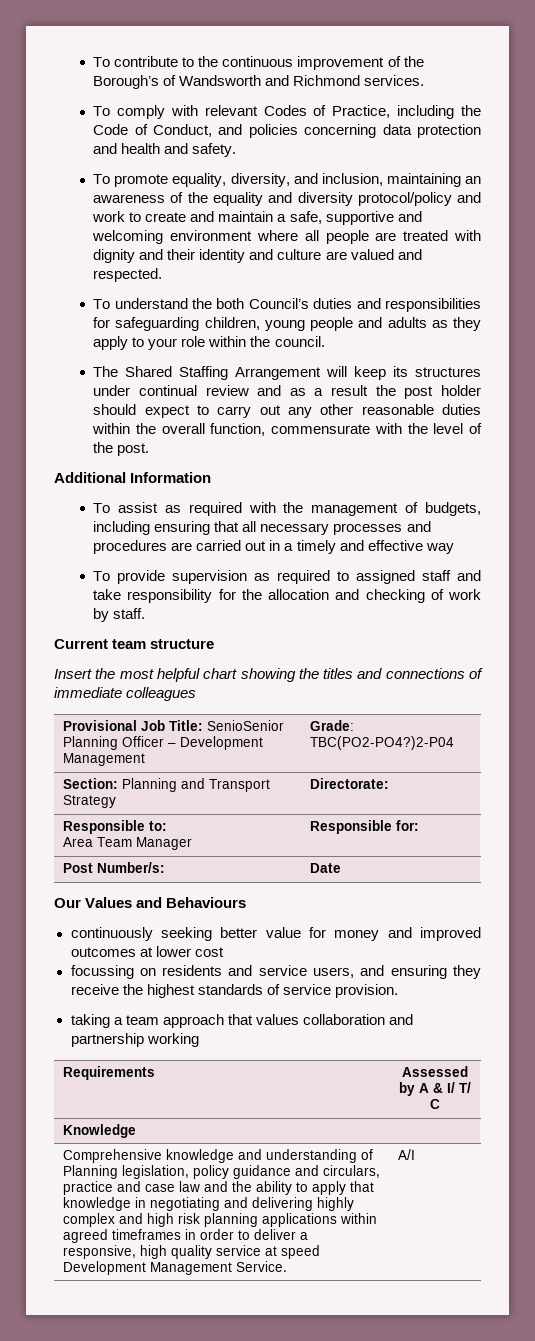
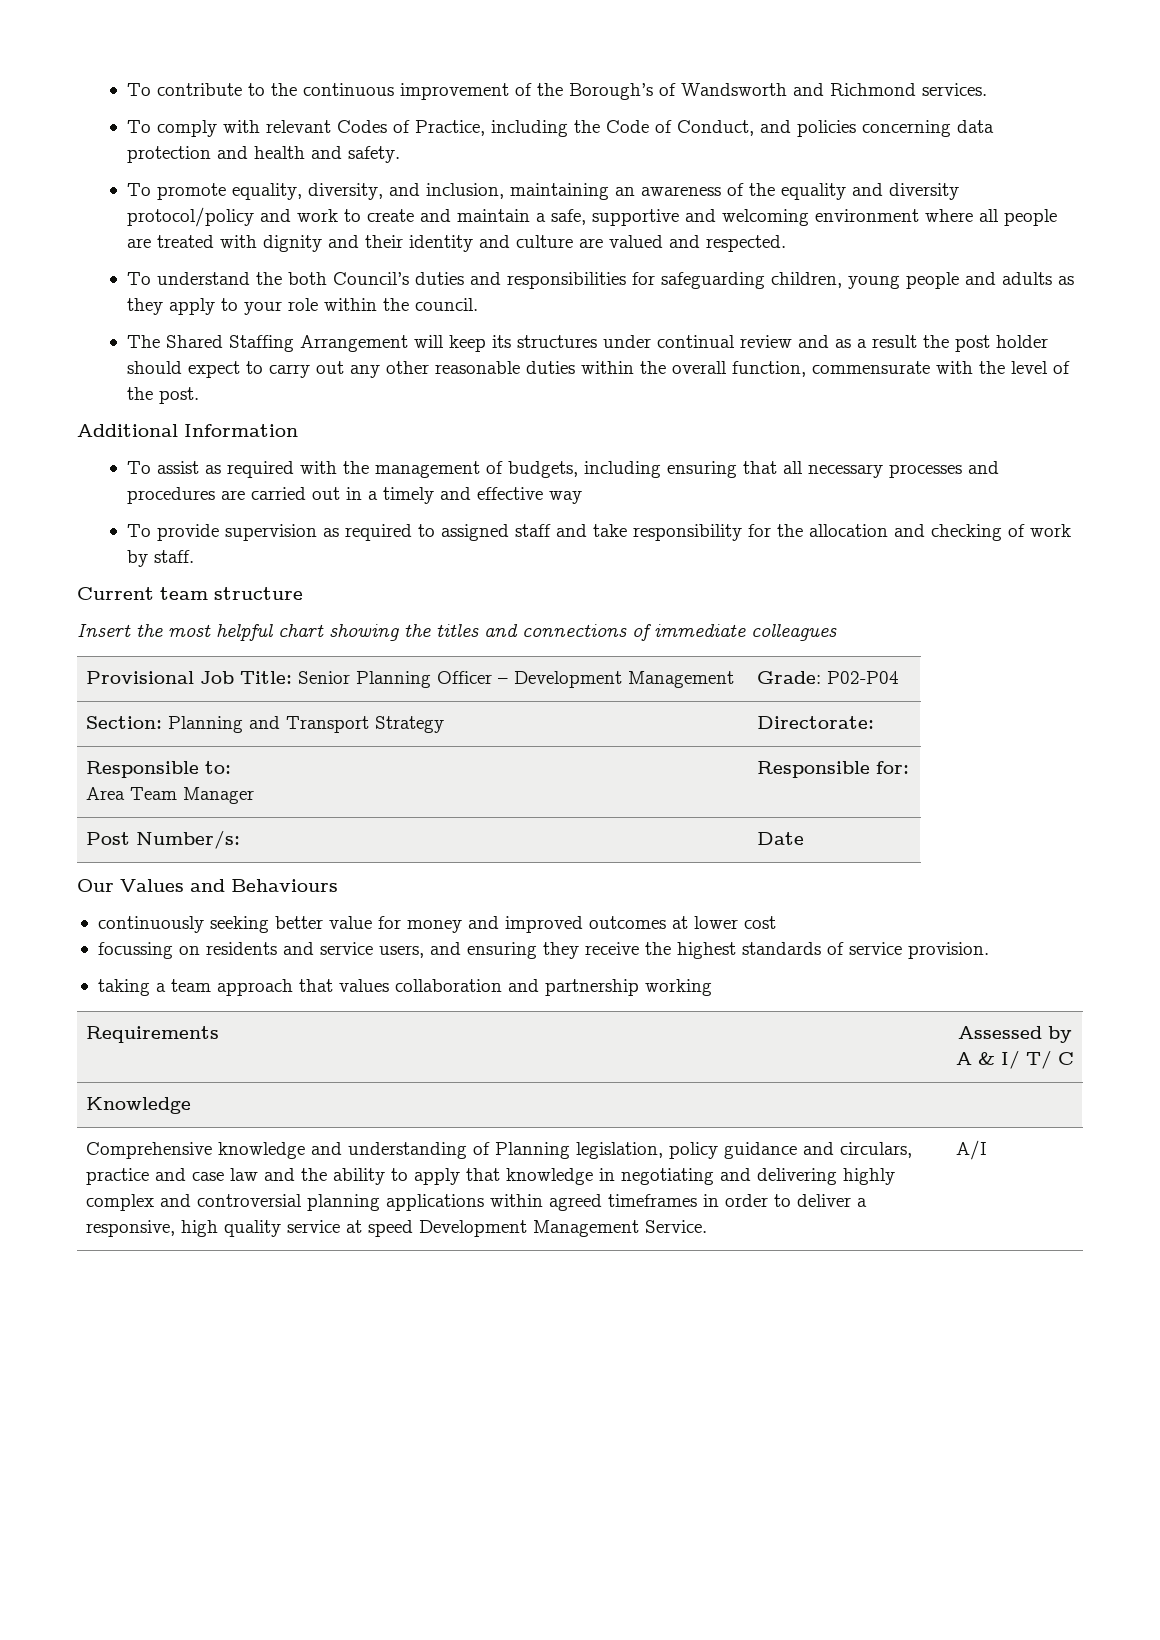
- Provisional Job Title: SenioSenior Planning Officer – Development Management | Grade: TBC(PO2-PO4?)2-P04
+ Provisional Job Title: Senior Planning Officer – Development Management | Grade: P02-P04
- Comprehensive knowledge and understanding of Planning legislation, policy guidance and circulars, practice and case law and the ability to apply that knowledge in negotiating and delivering highly complex and high risk planning applications within agreed timeframes in order to deliver a responsive, high quality service at speed Development Management Service.
+ Comprehensive knowledge and understanding of Planning legislation, policy guidance and circulars, practice and case law and the ability to apply that knowledge in negotiating and delivering highly complex and controversial planning applications within agreed timeframes in order to deliver a responsive, high quality service at speed Development Management Service.

